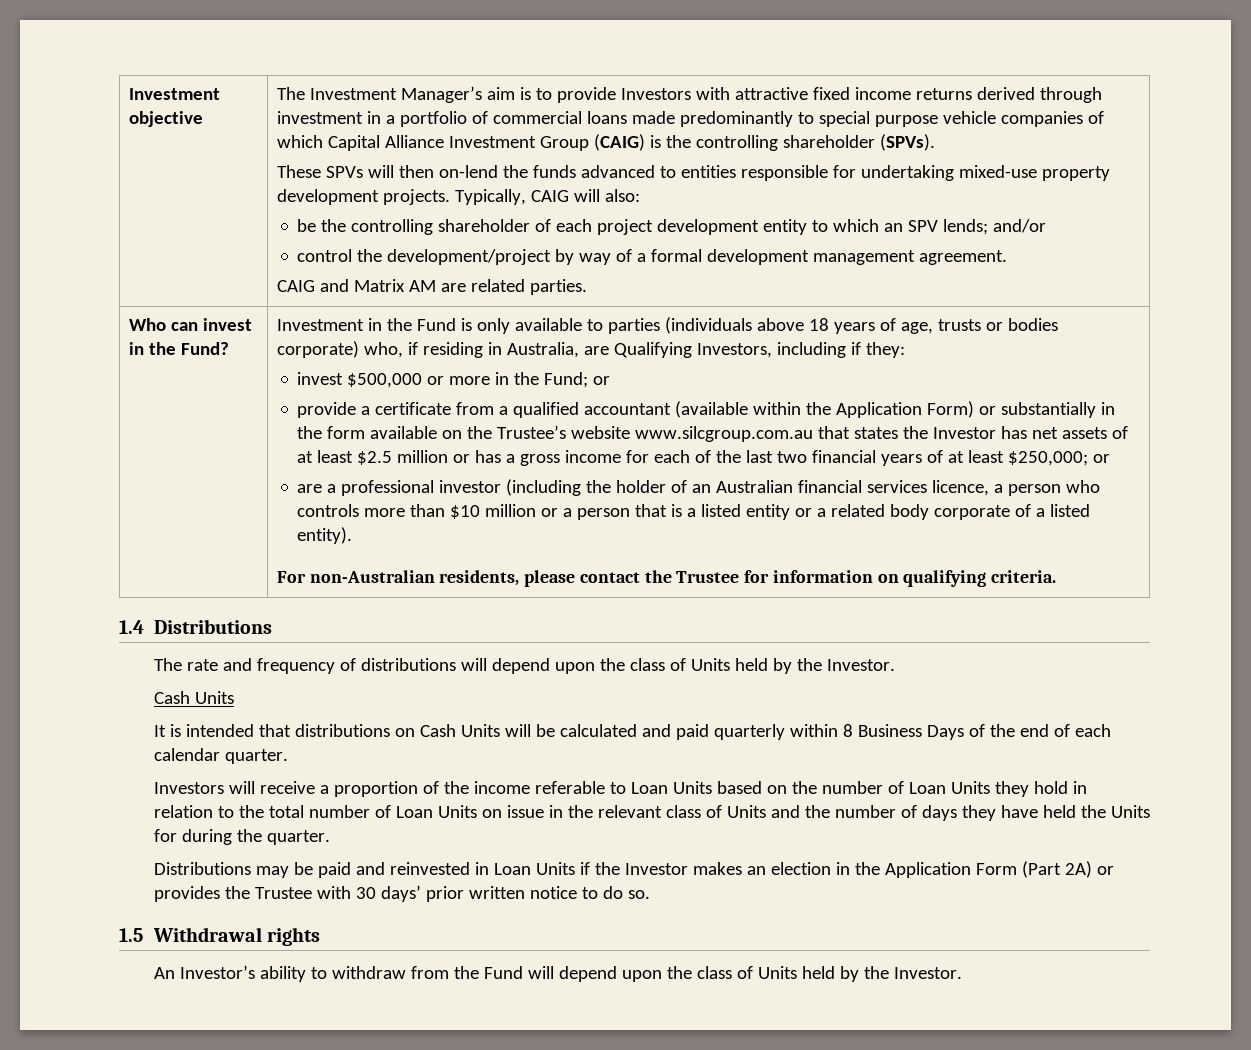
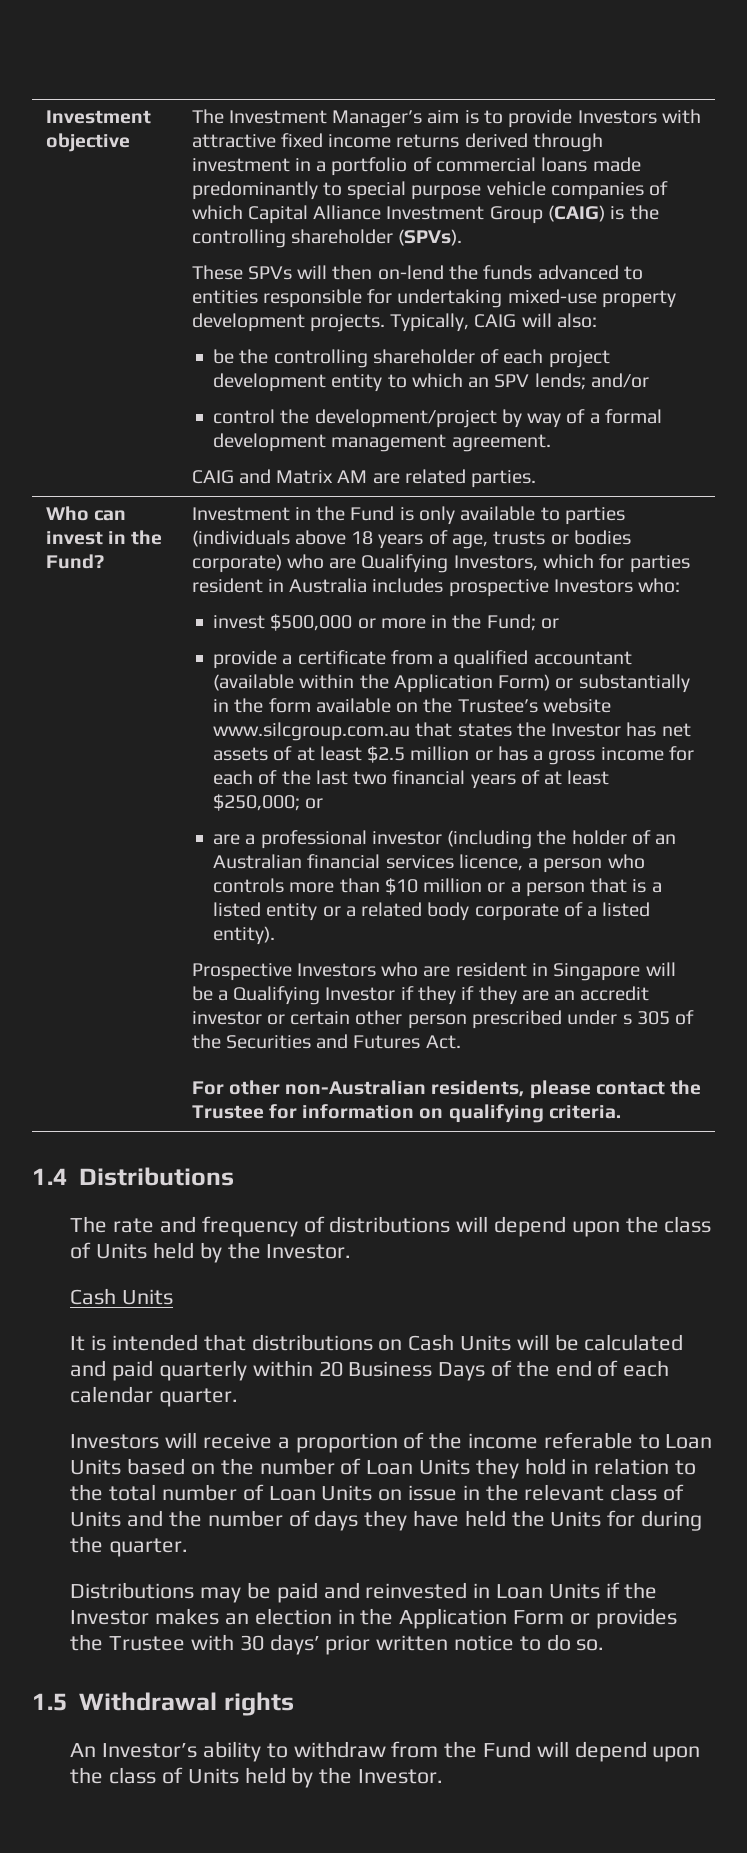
- Investment in the Fund is only available to parties (individuals above 18 years of age, trusts or bodies corporate) who, if residing in Australia, are Qualifying Investors, including if they:
+ Investment in the Fund is only available to parties (individuals above 18 years of age, trusts or bodies corporate) who are Qualifying Investors, which for parties resident in Australia includes prospective Investors who:
+ Prospective Investors who are resident in Singapore will be a Qualifying Investor if they if they are an accredit investor or certain other person prescribed under s 305 of the Securities and Futures Act.
- For non-Australian residents, please contact the Trustee for information on qualifying criteria.
+ For other non-Australian residents, please contact the Trustee for information on qualifying criteria.
- It is intended that distributions on Cash Units will be calculated and paid quarterly within 8 Business Days of the end of each calendar quarter.
+ It is intended that distributions on Cash Units will be calculated and paid quarterly within 20 Business Days of the end of each calendar quarter.
- Distributions may be paid and reinvested in Loan Units if the Investor makes an election in the Application Form (Part 2A) or provides the Trustee with 30 days’ prior written notice to do so.
+ Distributions may be paid and reinvested in Loan Units if the Investor makes an election in the Application Form or provides the Trustee with 30 days’ prior written notice to do so.

